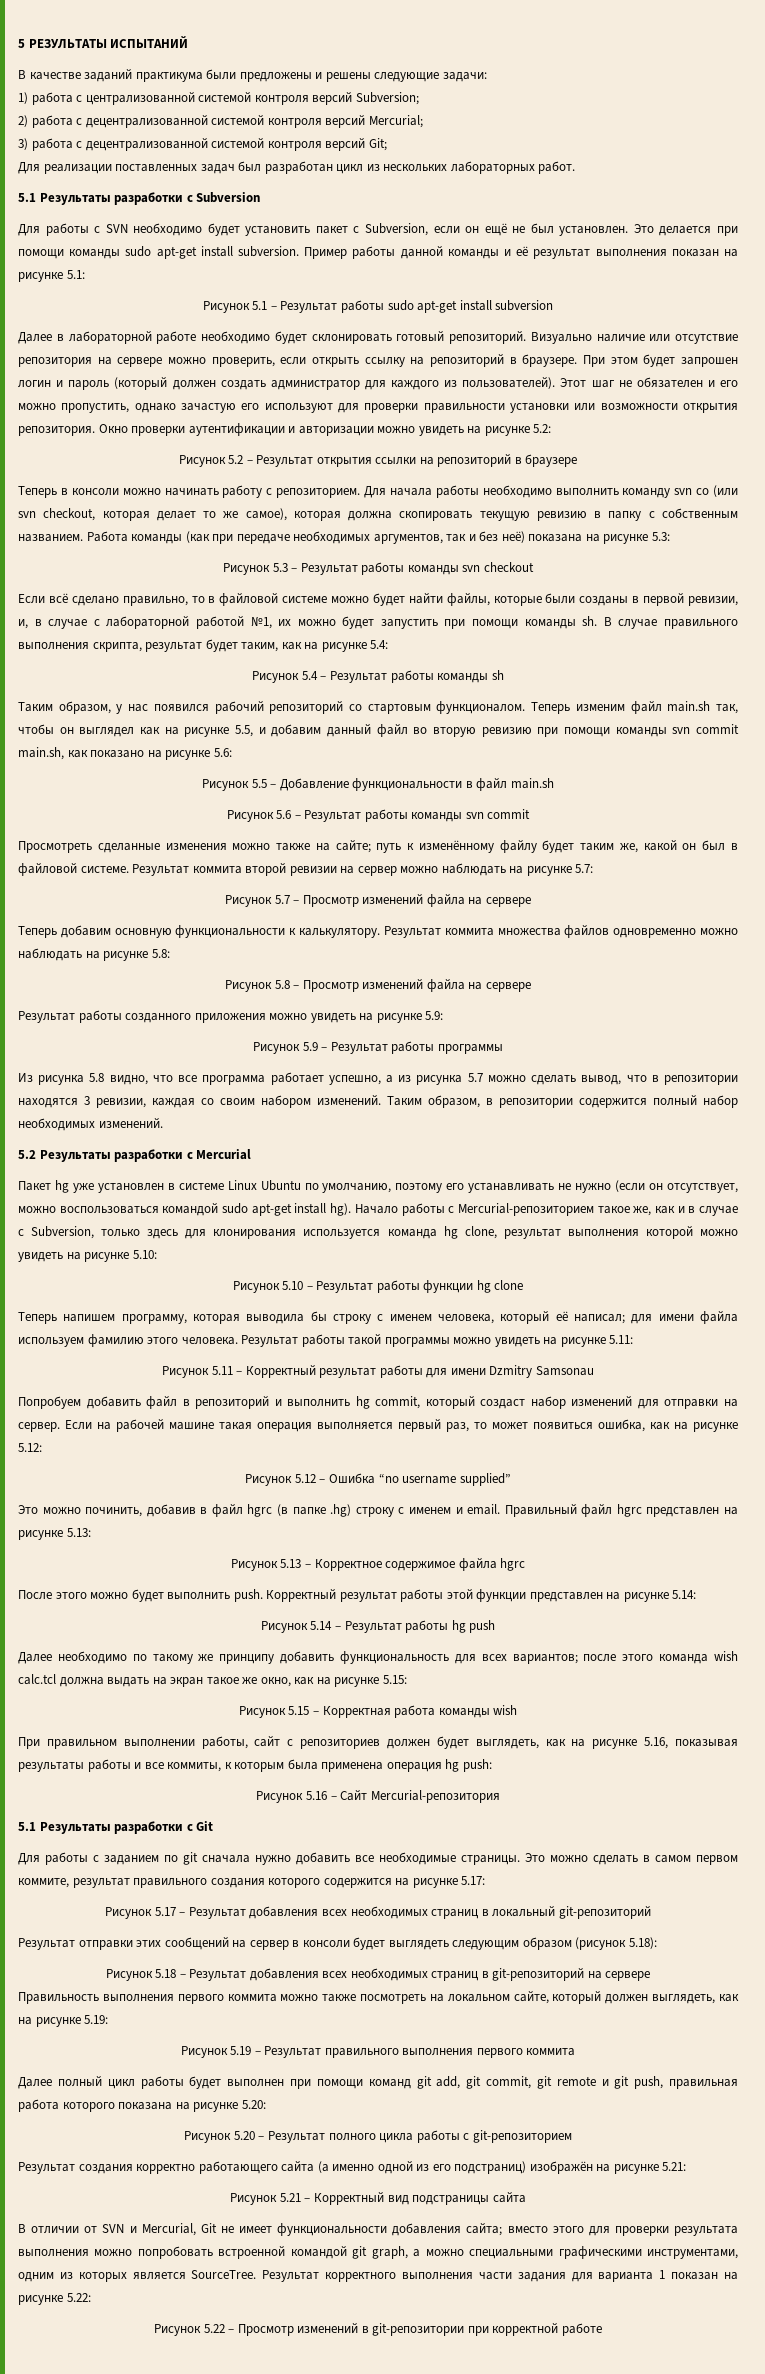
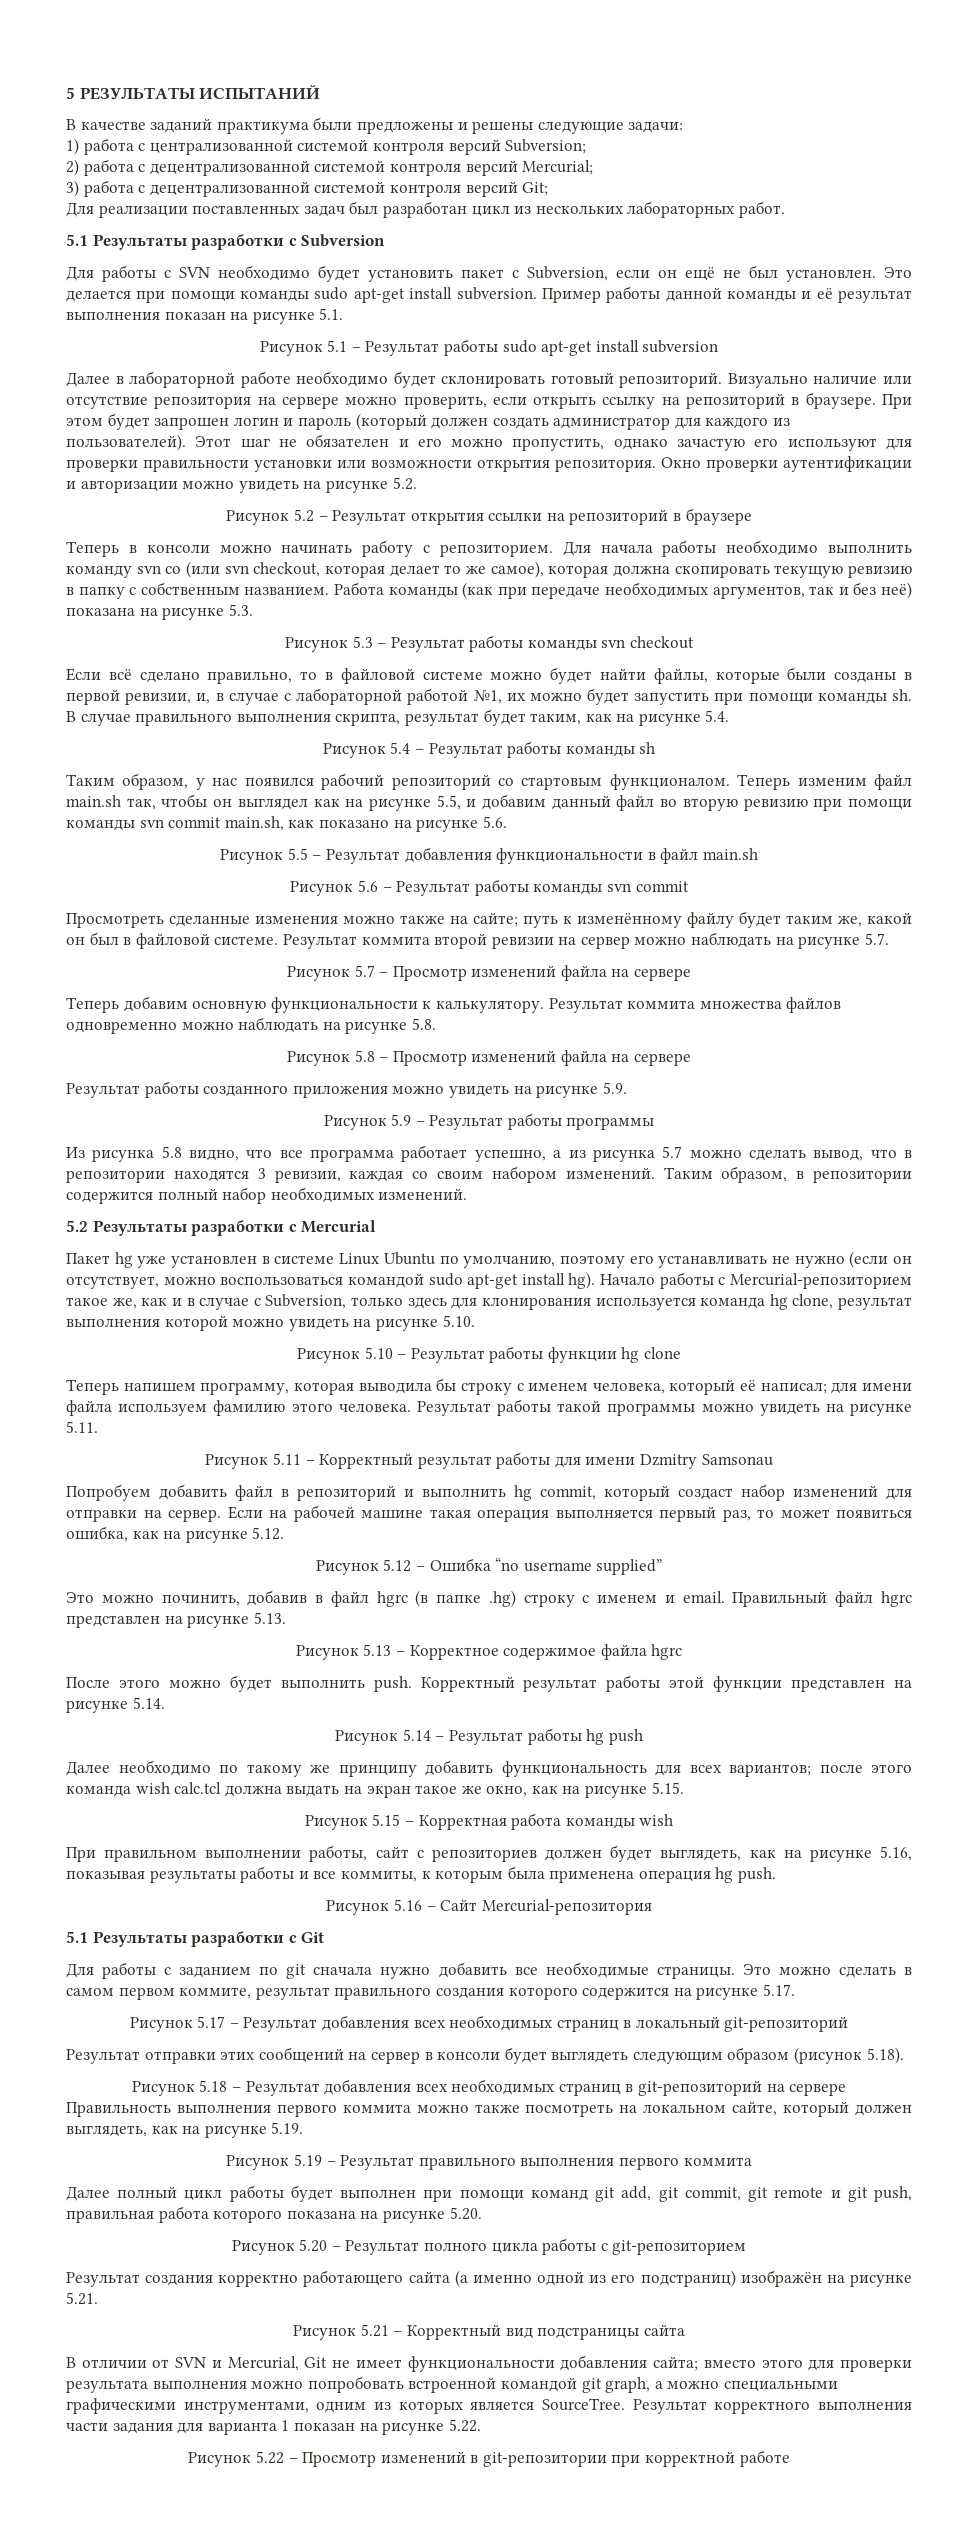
- Пример работы данной команды и её результат выполнения показан на рисунке 5.1:
+ Пример работы данной команды и её результат выполнения показан на рисунке 5.1.
- Окно проверки аутентификации и авторизации можно увидеть на рисунке 5.2:
+ Окно проверки аутентификации и авторизации можно увидеть на рисунке 5.2.
- Работа команды (как при передаче необходимых аргументов, так и без неё) показана на рисунке 5.3:
+ Работа команды (как при передаче необходимых аргументов, так и без неё) показана на рисунке 5.3.
- В случае правильного выполнения скрипта, результат будет таким, как на рисунке 5.4:
+ В случае правильного выполнения скрипта, результат будет таким, как на рисунке 5.4.
- Теперь изменим файл main.sh так, чтобы он выглядел как на рисунке 5.5, и добавим данный файл во вторую ревизию при помощи команды svn commit main.sh, как показано на рисунке 5.6:
+ Теперь изменим файл main.sh так, чтобы он выглядел как на рисунке 5.5, и добавим данный файл во вторую ревизию при помощи команды svn commit main.sh, как показано на рисунке 5.6.
- Рисунок 5.5 – Добавление функциональности в файл main.sh
+ Рисунок 5.5 – Результат добавления функциональности в файл main.sh
- Результат коммита второй ревизии на сервер можно наблюдать на рисунке 5.7:
+ Результат коммита второй ревизии на сервер можно наблюдать на рисунке 5.7.
- Результат коммита множества файлов одновременно можно наблюдать на рисунке 5.8:
+ Результат коммита множества файлов одновременно можно наблюдать на рисунке 5.8.
- Результат работы созданного приложения можно увидеть на рисунке 5.9:
+ Результат работы созданного приложения можно увидеть на рисунке 5.9.
- Начало работы с Mercurial-репозиторием такое же, как и в случае с Subversion, только здесь для клонирования используется команда hg clone, результат выполнения которой можно увидеть на рисунке 5.10:
+ Начало работы с Mercurial-репозиторием такое же, как и в случае с Subversion, только здесь для клонирования используется команда hg clone, результат выполнения которой можно увидеть на рисунке 5.10.
- Результат работы такой программы можно увидеть на рисунке 5.11:
+ Результат работы такой программы можно увидеть на рисунке 5.11.
- Если на рабочей машине такая операция выполняется первый раз, то может появиться ошибка, как на рисунке 5.12:
+ Если на рабочей машине такая операция выполняется первый раз, то может появиться ошибка, как на рисунке 5.12.
- Правильный файл hgrc представлен на рисунке 5.13:
+ Правильный файл hgrc представлен на рисунке 5.13.
- Корректный результат работы этой функции представлен на рисунке 5.14:
+ Корректный результат работы этой функции представлен на рисунке 5.14.
- Далее необходимо по такому же принципу добавить функциональность для всех вариантов; после этого команда wish calc.tcl должна выдать на экран такое же окно, как на рисунке 5.15:
+ Далее необходимо по такому же принципу добавить функциональность для всех вариантов; после этого команда wish calc.tcl должна выдать на экран такое же окно, как на рисунке 5.15.
- При правильном выполнении работы, сайт с репозиториев должен будет выглядеть, как на рисунке 5.16, показывая результаты работы и все коммиты, к которым была применена операция hg push:
+ При правильном выполнении работы, сайт с репозиториев должен будет выглядеть, как на рисунке 5.16, показывая результаты работы и все коммиты, к которым была применена операция hg push.
- Это можно сделать в самом первом коммите, результат правильного создания которого содержится на рисунке 5.17:
+ Это можно сделать в самом первом коммите, результат правильного создания которого содержится на рисунке 5.17.
- Результат отправки этих сообщений на сервер в консоли будет выглядеть следующим образом (рисунок 5.18):
+ Результат отправки этих сообщений на сервер в консоли будет выглядеть следующим образом (рисунок 5.18).
- Правильность выполнения первого коммита можно также посмотреть на локальном сайте, который должен выглядеть, как на рисунке 5.19:
+ Правильность выполнения первого коммита можно также посмотреть на локальном сайте, который должен выглядеть, как на рисунке 5.19.
- Далее полный цикл работы будет выполнен при помощи команд git add, git commit, git remote и git push, правильная работа которого показана на рисунке 5.20:
+ Далее полный цикл работы будет выполнен при помощи команд git add, git commit, git remote и git push, правильная работа которого показана на рисунке 5.20.
- Результат создания корректно работающего сайта (а именно одной из его подстраниц) изображён на рисунке 5.21:
+ Результат создания корректно работающего сайта (а именно одной из его подстраниц) изображён на рисунке 5.21.
- Результат корректного выполнения части задания для варианта 1 показан на рисунке 5.22:
+ Результат корректного выполнения части задания для варианта 1 показан на рисунке 5.22.

